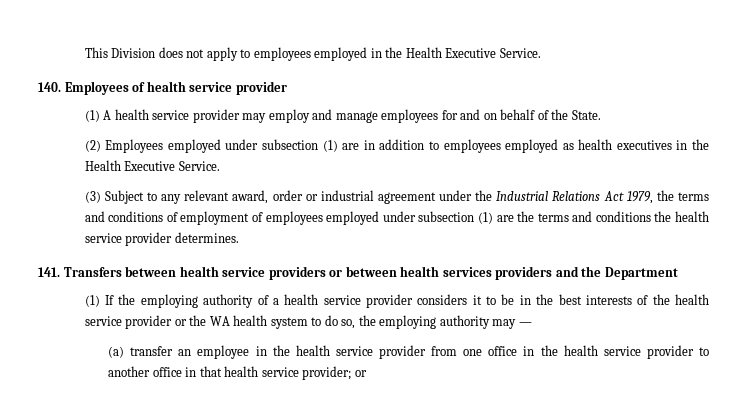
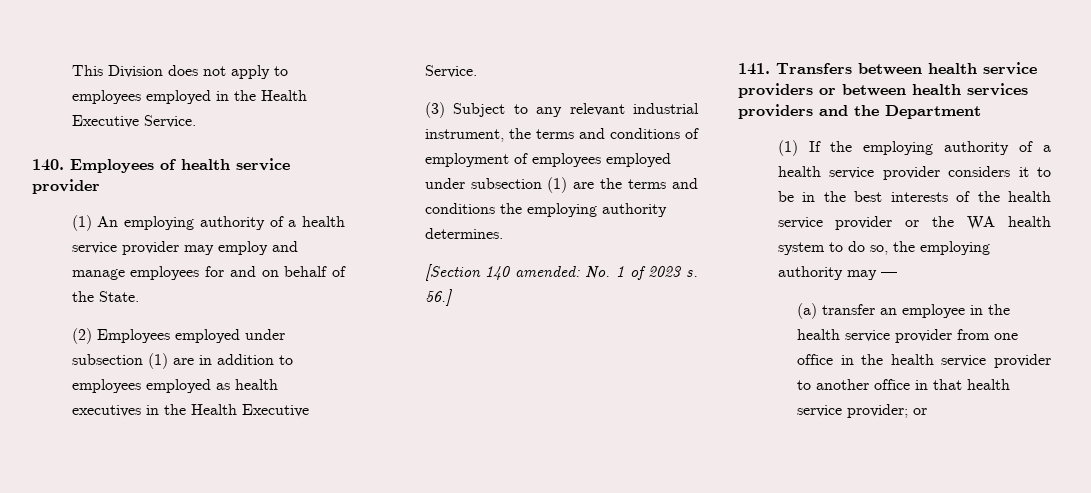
- (1) A health service provider may employ and manage employees for and on behalf of the State.
+ (1) An employing authority of a health service provider may employ and manage employees for and on behalf of the State.
- (3) Subject to any relevant award, order or industrial agreement under the Industrial Relations Act 1979, the terms and conditions of employment of employees employed under subsection (1) are the terms and conditions the health service provider determines.
+ (3) Subject to any relevant industrial instrument, the terms and conditions of employment of employees employed under subsection (1) are the terms and conditions the employing authority determines.
+ [Section 140 amended: No. 1 of 2023 s. 56.]

